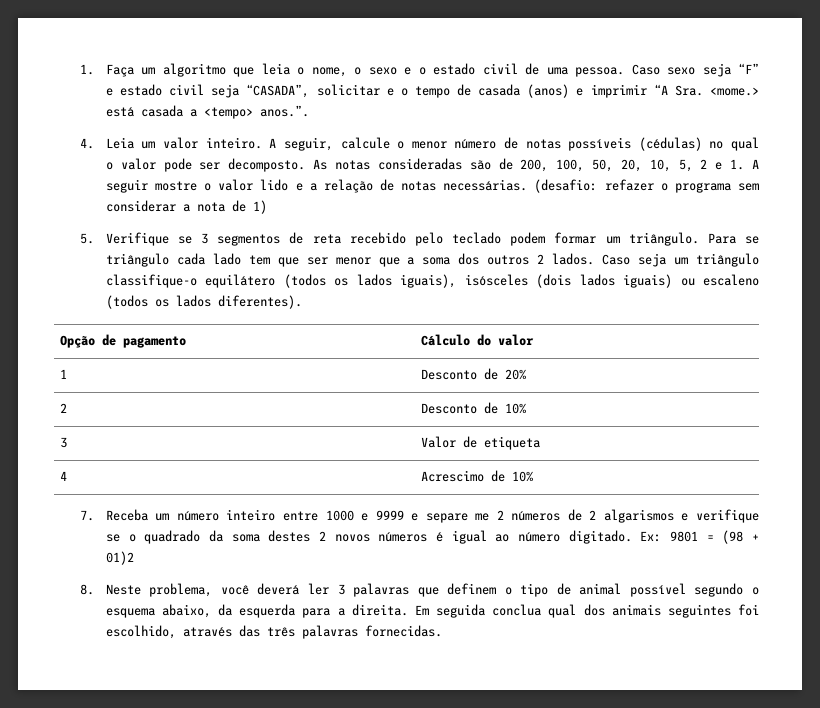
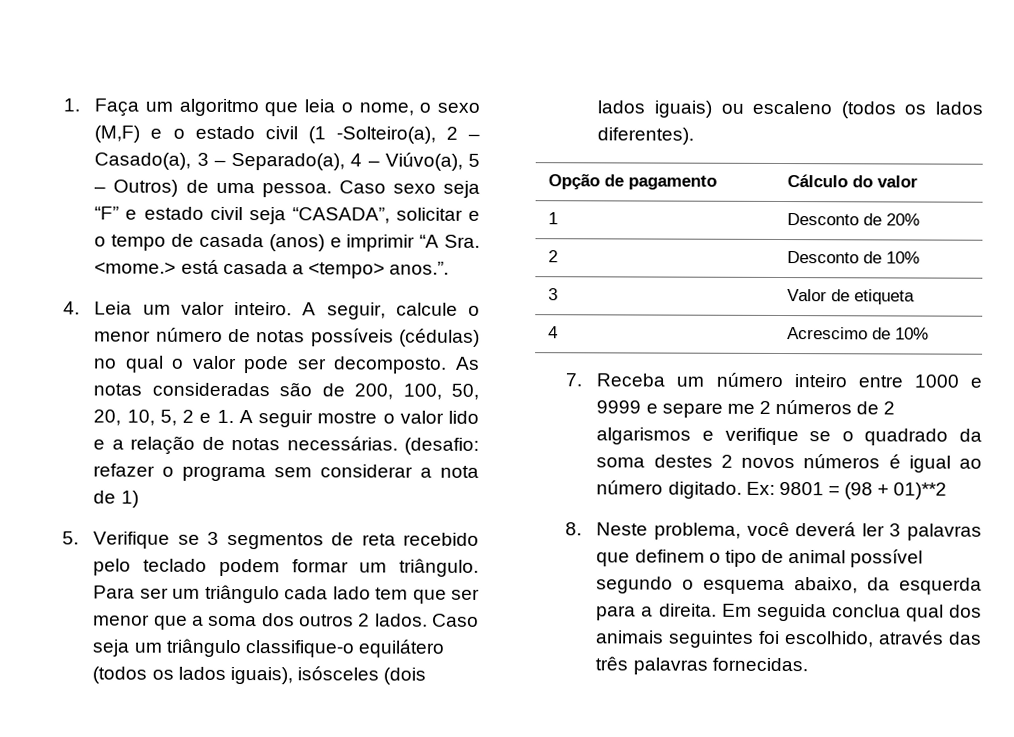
- 1. Faça um algoritmo que leia o nome, o sexo e o estado civil de uma pessoa.
+ 1. Faça um algoritmo que leia o nome, o sexo (M,F) e o estado civil (1 -Solteiro(a), 2 – Casado(a), 3 – Separado(a), 4 – Viúvo(a), 5 – Outros) de uma pessoa.
- Para se triângulo cada lado tem que ser menor que a soma dos outros 2 lados.
+ Para ser um triângulo cada lado tem que ser menor que a soma dos outros 2 lados.
- Ex: 9801 = (98 + 01)2
+ Ex: 9801 = (98 + 01)**2

